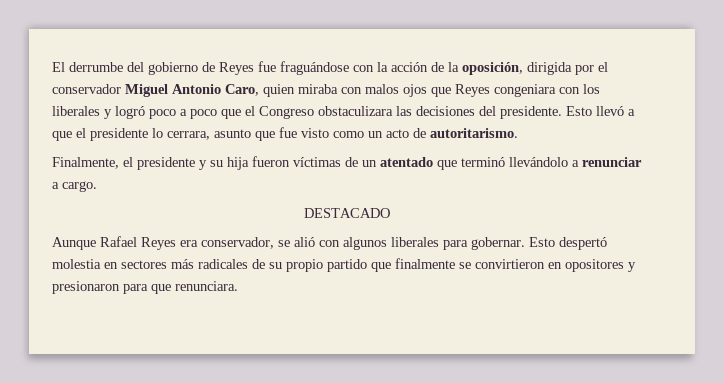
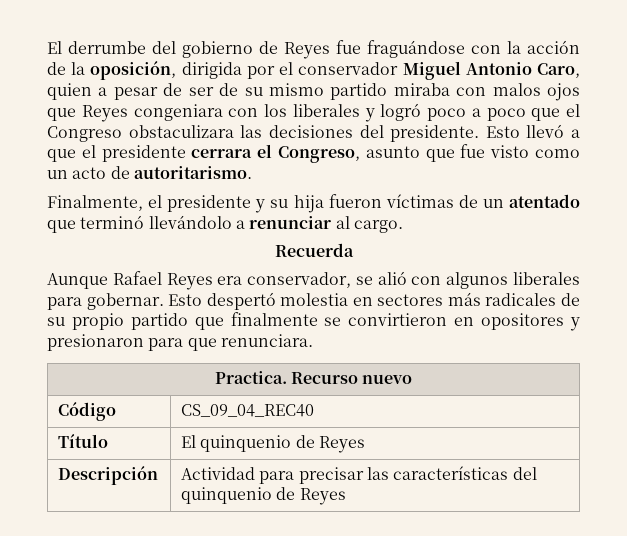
- El derrumbe del gobierno de Reyes fue fraguándose con la acción de la oposición, dirigida por el conservador Miguel Antonio Caro, quien miraba con malos ojos que Reyes congeniara con los liberales y logró poco a poco que el Congreso obstaculizara las decisiones del presidente.
+ El derrumbe del gobierno de Reyes fue fraguándose con la acción de la oposición, dirigida por el conservador Miguel Antonio Caro, quien a pesar de ser de su mismo partido miraba con malos ojos que Reyes congeniara con los liberales y logró poco a poco que el Congreso obstaculizara las decisiones del presidente.
- Esto llevó a que el presidente lo cerrara, asunto que fue visto como un acto de autoritarismo.
+ Esto llevó a que el presidente cerrara el Congreso, asunto que fue visto como un acto de autoritarismo.
- Finalmente, el presidente y su hija fueron víctimas de un atentado que terminó llevándolo a renunciar a cargo.
+ Finalmente, el presidente y su hija fueron víctimas de un atentado que terminó llevándolo a renunciar al cargo.
- DESTACADO
+ Recuerda
+ Practica. Recurso nuevo
+ Código | CS_09_04_REC40
+ Título | El quinquenio de Reyes
+ Descripción | Actividad para precisar las características del quinquenio de Reyes

